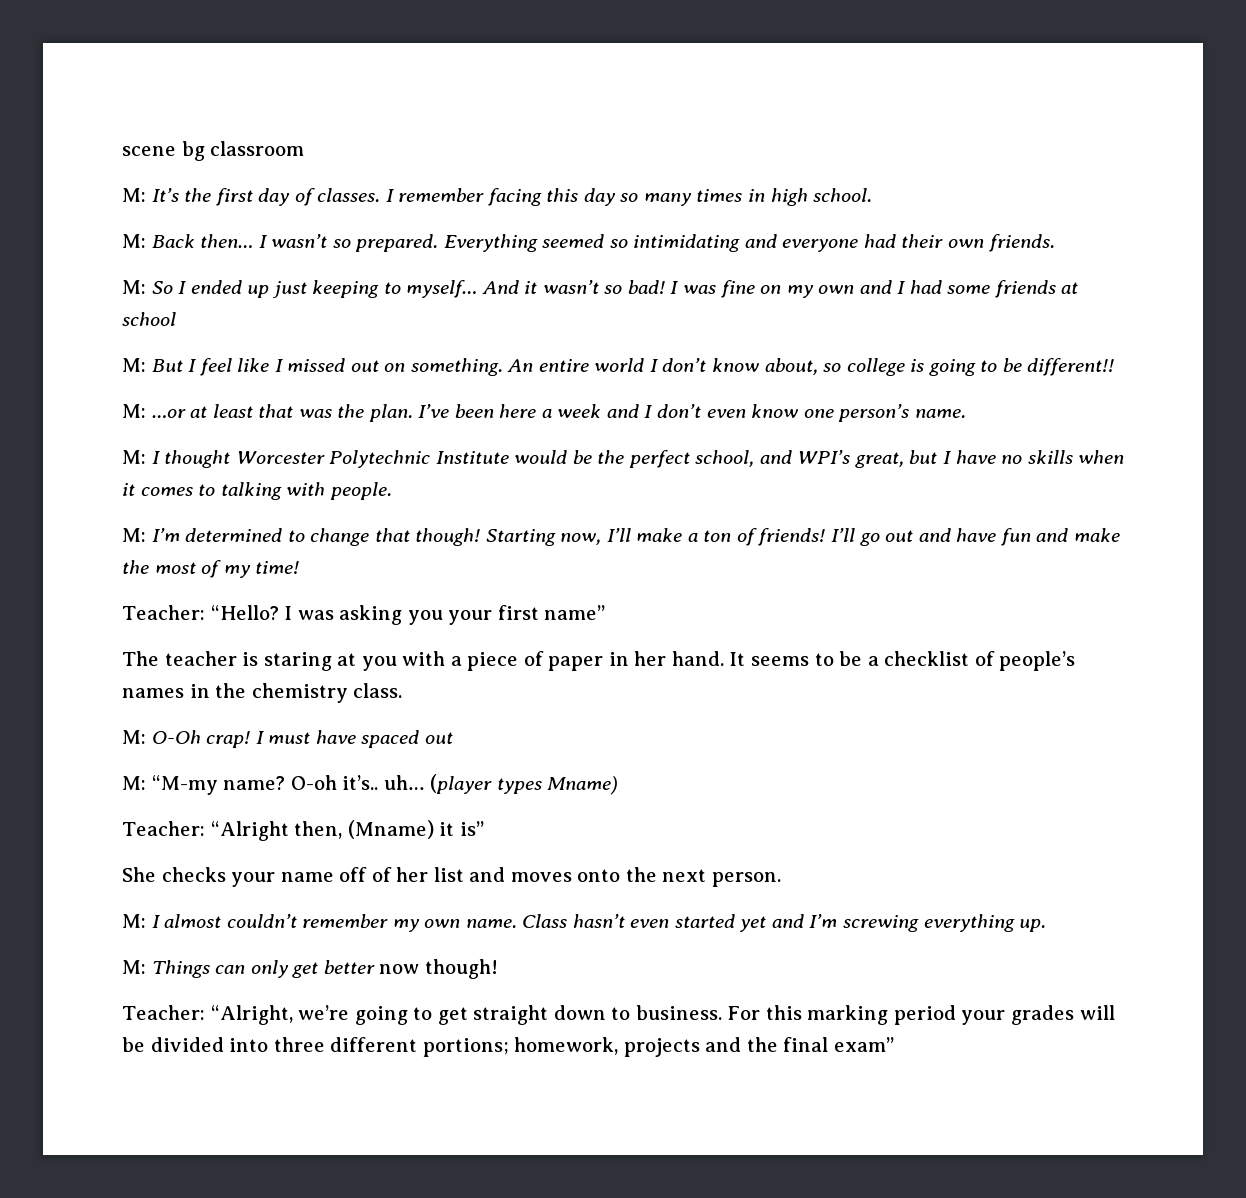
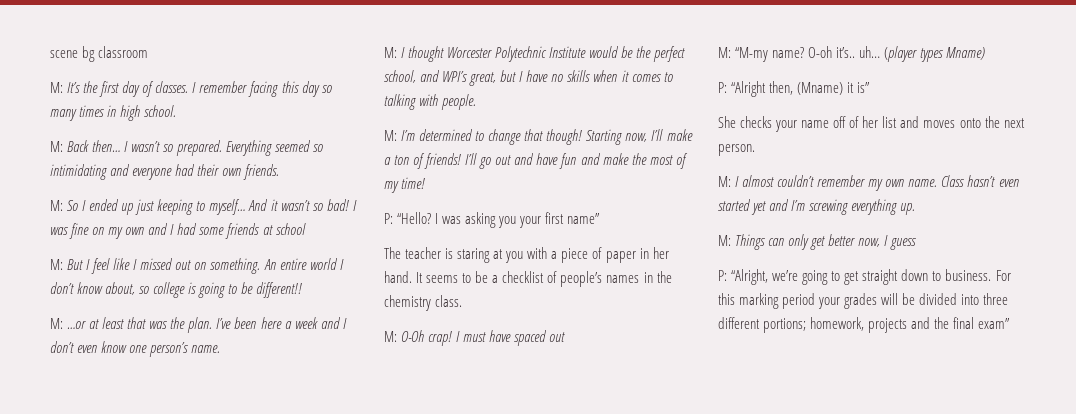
- Teacher: “Hello?
+ P: “Hello?
- Teacher: “Alright then, (Mname) it is”
+ P: “Alright then, (Mname) it is”
- M: Things can only get better now though!
- Teacher: “Alright, we’re going to get straight down to business.
+ M: Things can only get better now, I guess
+ P: “Alright, we’re going to get straight down to business.

